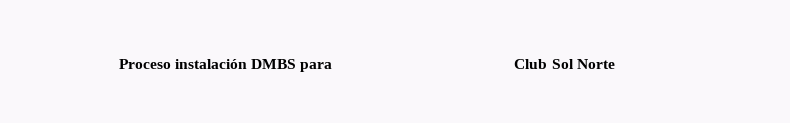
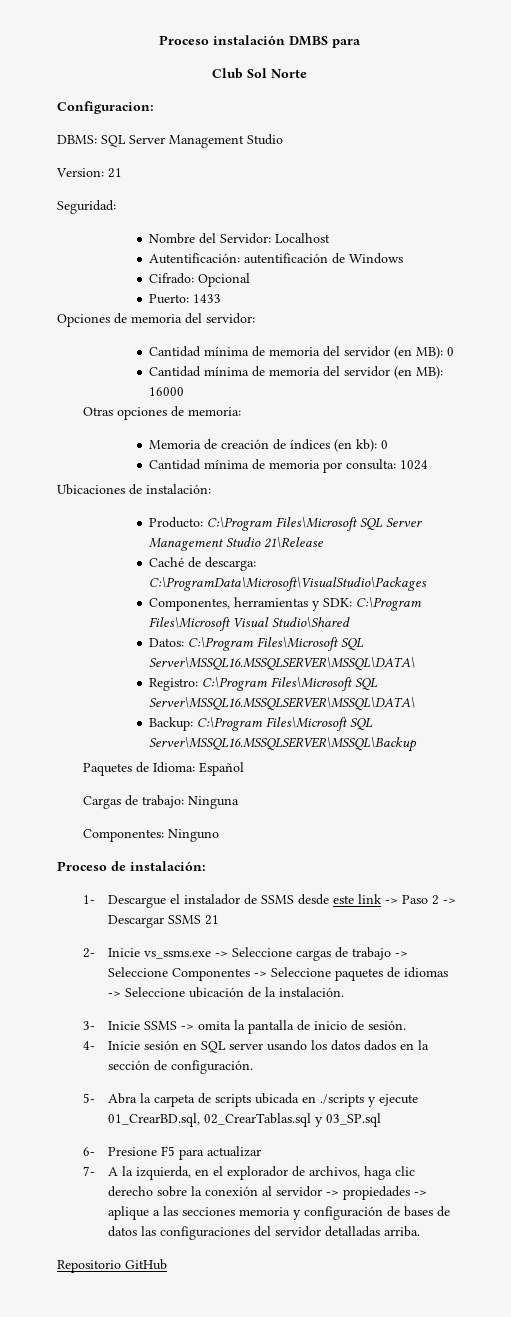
+ Configuracion:
+ DBMS: SQL Server Management Studio
+ Version: 21
+ Seguridad:
+ Nombre del Servidor: Localhost
+ Autentificación: autentificación de Windows
+ Cifrado: Opcional
+ Puerto: 1433
+ Opciones de memoria del servidor:
+ Cantidad mínima de memoria del servidor (en MB): 0
+ Cantidad mínima de memoria del servidor (en MB): 16000
+ Otras opciones de memoria:
+ Memoria de creación de índices (en kb): 0
+ Cantidad mínima de memoria por consulta: 1024
+ Ubicaciones de instalación:
+ Producto: C:\Program Files\Microsoft SQL Server Management Studio 21\Release
+ Caché de descarga: C:\ProgramData\Microsoft\VisualStudio\Packages
+ Componentes, herramientas y SDK: C:\Program Files\Microsoft Visual Studio\Shared
+ Datos: C:\Program Files\Microsoft SQL Server\MSSQL16.MSSQLSERVER\MSSQL\DATA\
+ Registro: C:\Program Files\Microsoft SQL Server\MSSQL16.MSSQLSERVER\MSSQL\DATA\
+ Backup: C:\Program Files\Microsoft SQL Server\MSSQL16.MSSQLSERVER\MSSQL\Backup
+ Paquetes de Idioma: Español
+ Cargas de trabajo: Ninguna
+ Componentes: Ninguno
+ Proceso de instalación:
+ 1- Descargue el instalador de SSMS desde este link -> Paso 2 -> Descargar SSMS 21
+ 2- Inicie vs_ssms.exe -> Seleccione cargas de trabajo -> Seleccione Componentes -> Seleccione paquetes de idiomas -> Seleccione ubicación de la instalación.
+ 3- Inicie SSMS -> omita la pantalla de inicio de sesión.
+ 4- Inicie sesión en SQL server usando los datos dados en la sección de configuración.
+ 5- Abra la carpeta de scripts ubicada en ./scripts y ejecute 01_CrearBD.sql, 02_CrearTablas.sql y 03_SP.sql
+ 6- Presione F5 para actualizar
+ 7- A la izquierda, en el explorador de archivos, haga clic derecho sobre la conexión al servidor -> propiedades -> aplique a las secciones memoria y configuración de bases de datos las configuraciones del servidor detalladas arriba.
+ Repositorio GitHub

